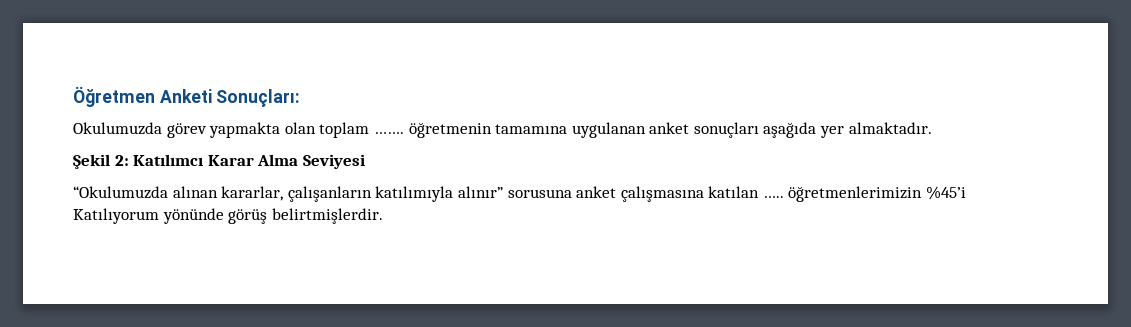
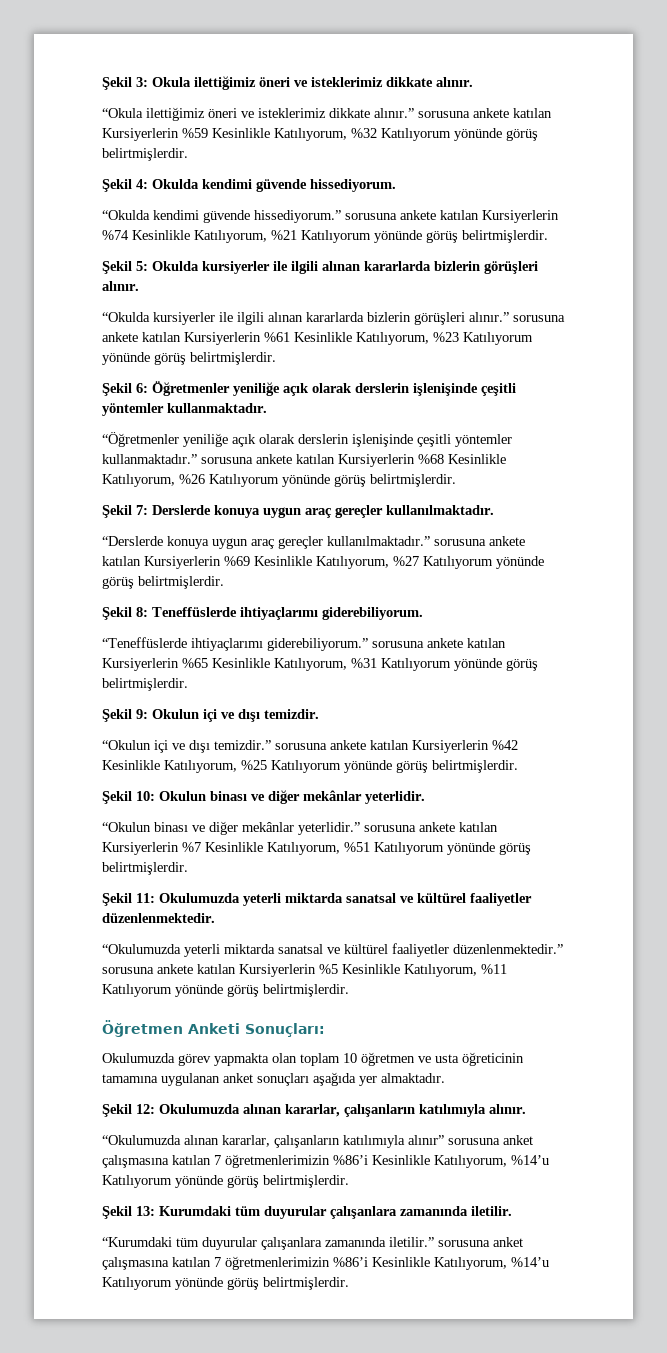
+ Şekil 3: Okula ilettiğimiz öneri ve isteklerimiz dikkate alınır.
+ “Okula ilettiğimiz öneri ve isteklerimiz dikkate alınır.” sorusuna ankete katılan Kursiyerlerin %59 Kesinlikle Katılıyorum, %32 Katılıyorum yönünde görüş belirtmişlerdir.
+ Şekil 4: Okulda kendimi güvende hissediyorum.
+ “Okulda kendimi güvende hissediyorum.” sorusuna ankete katılan Kursiyerlerin %74 Kesinlikle Katılıyorum, %21 Katılıyorum yönünde görüş belirtmişlerdir.
+ Şekil 5: Okulda kursiyerler ile ilgili alınan kararlarda bizlerin görüşleri alınır.
+ “Okulda kursiyerler ile ilgili alınan kararlarda bizlerin görüşleri alınır.” sorusuna ankete katılan Kursiyerlerin %61 Kesinlikle Katılıyorum, %23 Katılıyorum yönünde görüş belirtmişlerdir.
+ Şekil 6: Öğretmenler yeniliğe açık olarak derslerin işlenişinde çeşitli yöntemler kullanmaktadır.
+ “Öğretmenler yeniliğe açık olarak derslerin işlenişinde çeşitli yöntemler kullanmaktadır.” sorusuna ankete katılan Kursiyerlerin %68 Kesinlikle Katılıyorum, %26 Katılıyorum yönünde görüş belirtmişlerdir.
+ Şekil 7: Derslerde konuya uygun araç gereçler kullanılmaktadır.
+ “Derslerde konuya uygun araç gereçler kullanılmaktadır.” sorusuna ankete katılan Kursiyerlerin %69 Kesinlikle Katılıyorum, %27 Katılıyorum yönünde görüş belirtmişlerdir.
+ Şekil 8: Teneffüslerde ihtiyaçlarımı giderebiliyorum.
+ “Teneffüslerde ihtiyaçlarımı giderebiliyorum.” sorusuna ankete katılan Kursiyerlerin %65 Kesinlikle Katılıyorum, %31 Katılıyorum yönünde görüş belirtmişlerdir.
+ Şekil 9: Okulun içi ve dışı temizdir.
+ “Okulun içi ve dışı temizdir.” sorusuna ankete katılan Kursiyerlerin %42 Kesinlikle Katılıyorum, %25 Katılıyorum yönünde görüş belirtmişlerdir.
+ Şekil 10: Okulun binası ve diğer mekânlar yeterlidir.
+ “Okulun binası ve diğer mekânlar yeterlidir.” sorusuna ankete katılan Kursiyerlerin %7 Kesinlikle Katılıyorum, %51 Katılıyorum yönünde görüş belirtmişlerdir.
+ Şekil 11: Okulumuzda yeterli miktarda sanatsal ve kültürel faaliyetler düzenlenmektedir.
+ “Okulumuzda yeterli miktarda sanatsal ve kültürel faaliyetler düzenlenmektedir.” sorusuna ankete katılan Kursiyerlerin %5 Kesinlikle Katılıyorum, %11 Katılıyorum yönünde görüş belirtmişlerdir.
- Okulumuzda görev yapmakta olan toplam ……. öğretmenin tamamına uygulanan anket sonuçları aşağıda yer almaktadır.
+ Okulumuzda görev yapmakta olan toplam 10 öğretmen ve usta öğreticinin tamamına uygulanan anket sonuçları aşağıda yer almaktadır.
- Şekil 2: Katılımcı Karar Alma Seviyesi
+ Şekil 12: Okulumuzda alınan kararlar, çalışanların katılımıyla alınır.
- “Okulumuzda alınan kararlar, çalışanların katılımıyla alınır” sorusuna anket çalışmasına katılan ….. öğretmenlerimizin %45’i Katılıyorum yönünde görüş belirtmişlerdir.
+ “Okulumuzda alınan kararlar, çalışanların katılımıyla alınır” sorusuna anket çalışmasına katılan 7 öğretmenlerimizin %86’i Kesinlikle Katılıyorum, %14’u Katılıyorum yönünde görüş belirtmişlerdir.
+ Şekil 13: Kurumdaki tüm duyurular çalışanlara zamanında iletilir.
+ “Kurumdaki tüm duyurular çalışanlara zamanında iletilir.” sorusuna anket çalışmasına katılan 7 öğretmenlerimizin %86’i Kesinlikle Katılıyorum, %14’u Katılıyorum yönünde görüş belirtmişlerdir.

